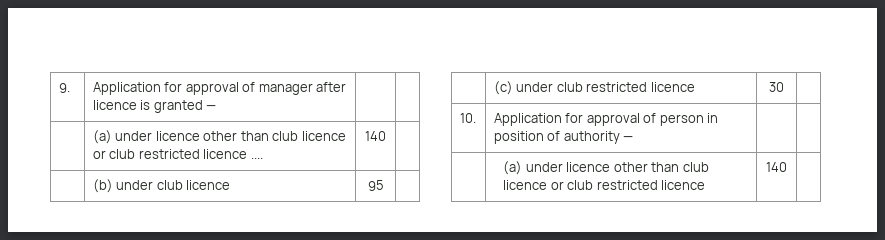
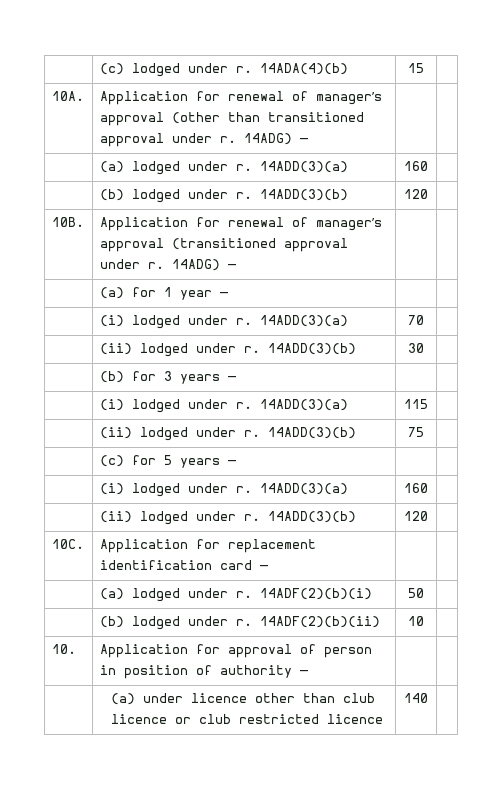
- 9. | Application for approval of manager after licence is granted — | |
- | (a) under licence other than club licence or club restricted licence .... | 140 |
- | (b) under club licence | 95 |
- | (c) under club restricted licence | 30 |
+ | (c) lodged under r. 14ADA(4)(b) | 15 |
+ 10A. | Application for renewal of manager’s approval (other than transitioned approval under r. 14ADG) — | |
+ | (a) lodged under r. 14ADD(3)(a) | 160 |
+ | (b) lodged under r. 14ADD(3)(b) | 120 |
+ 10B. | Application for renewal of manager’s approval (transitioned approval under r. 14ADG) — | |
+ | (a) for 1 year — | |
+ | (i) lodged under r. 14ADD(3)(a) | 70 |
+ | (ii) lodged under r. 14ADD(3)(b) | 30 |
+ | (b) for 3 years — | |
+ | (i) lodged under r. 14ADD(3)(a) | 115 |
+ | (ii) lodged under r. 14ADD(3)(b) | 75 |
+ | (c) for 5 years — | |
+ | (i) lodged under r. 14ADD(3)(a) | 160 |
+ | (ii) lodged under r. 14ADD(3)(b) | 120 |
+ 10C. | Application for replacement identification card — | |
+ | (a) lodged under r. 14ADF(2)(b)(i) | 50 |
+ | (b) lodged under r. 14ADF(2)(b)(ii) | 10 |

